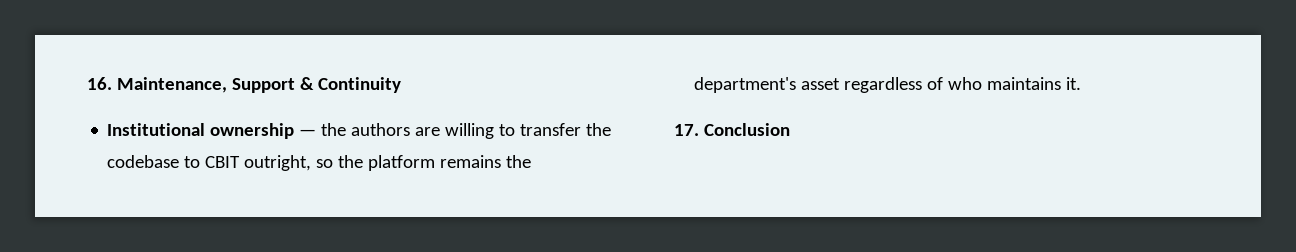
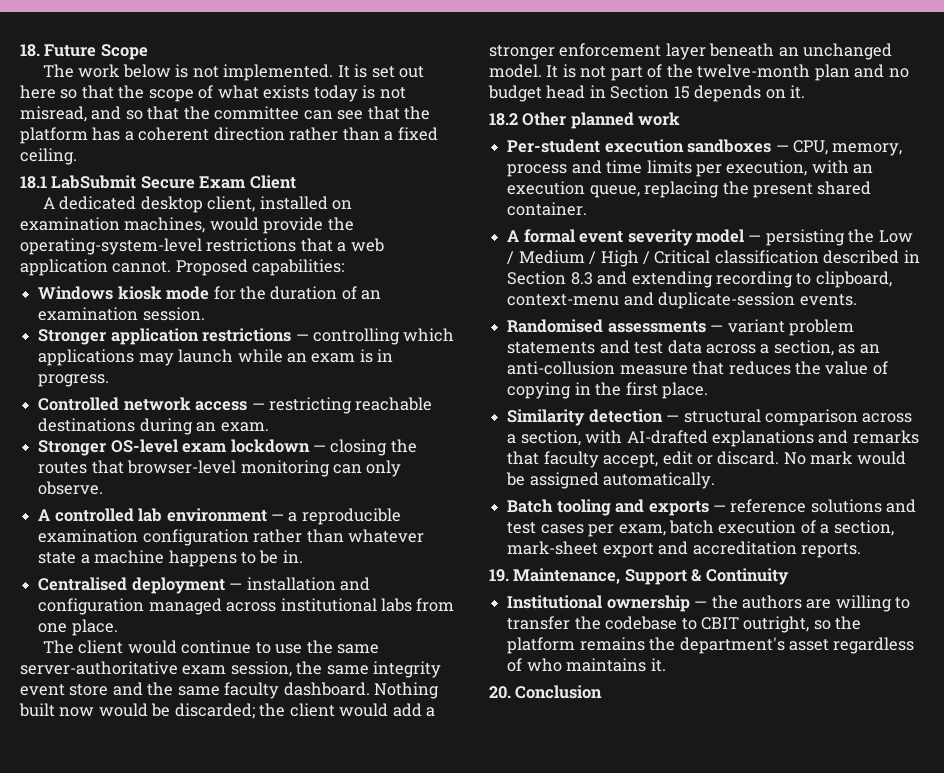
- 16. Maintenance, Support & Continuity
+ 18. Future Scope
+ The work below is not implemented. It is set out here so that the scope of what exists today is not misread, and so that the committee can see that the platform has a coherent direction rather than a fixed ceiling.
+ 18.1 LabSubmit Secure Exam Client
+ A dedicated desktop client, installed on examination machines, would provide the operating-system-level restrictions that a web application cannot. Proposed capabilities:
+ Windows kiosk mode for the duration of an examination session.
+ Stronger application restrictions — controlling which applications may launch while an exam is in progress.
+ Controlled network access — restricting reachable destinations during an exam.
+ Stronger OS-level exam lockdown — closing the routes that browser-level monitoring can only observe.
+ A controlled lab environment — a reproducible examination configuration rather than whatever state a machine happens to be in.
+ Centralised deployment — installation and configuration managed across institutional labs from one place.
+ The client would continue to use the same server-authoritative exam session, the same integrity event store and the same faculty dashboard. Nothing built now would be discarded; the client would add a stronger enforcement layer beneath an unchanged model. It is not part of the twelve-month plan and no budget head in Section 15 depends on it.
+ 18.2 Other planned work
+ Per-student execution sandboxes — CPU, memory, process and time limits per execution, with an execution queue, replacing the present shared container.
+ A formal event severity model — persisting the Low / Medium / High / Critical classification described in Section 8.3 and extending recording to clipboard, context-menu and duplicate-session events.
+ Randomised assessments — variant problem statements and test data across a section, as an anti-collusion measure that reduces the value of copying in the first place.
+ Similarity detection — structural comparison across a section, with AI-drafted explanations and remarks that faculty accept, edit or discard. No mark would be assigned automatically.
+ Batch tooling and exports — reference solutions and test cases per exam, batch execution of a section, mark-sheet export and accreditation reports.
+ 19. Maintenance, Support & Continuity
- 17. Conclusion
+ 20. Conclusion

